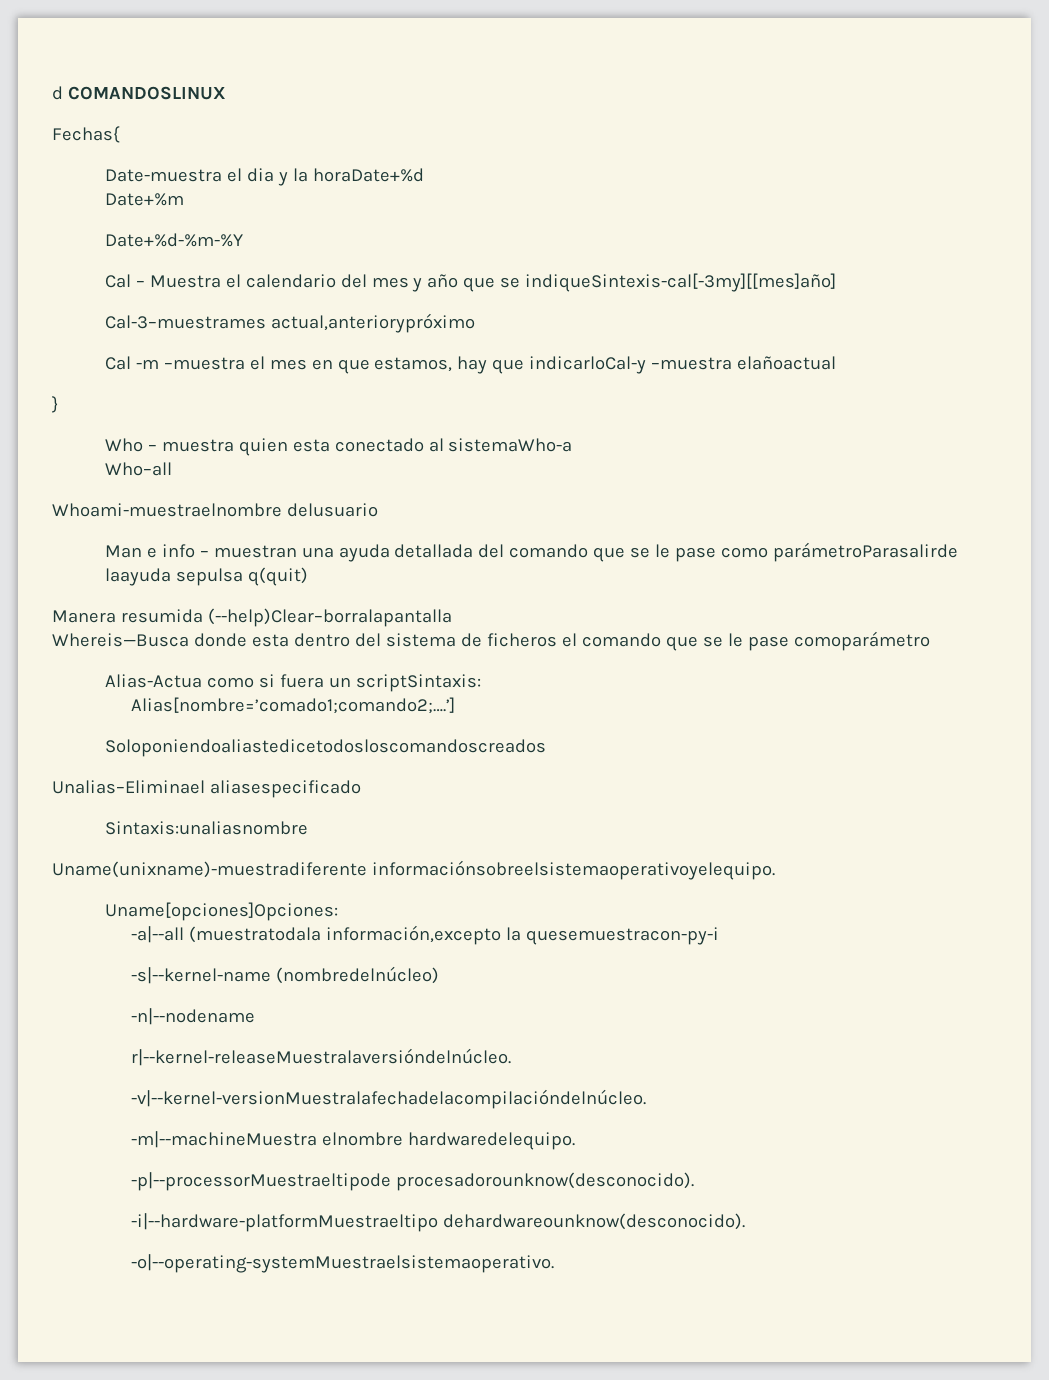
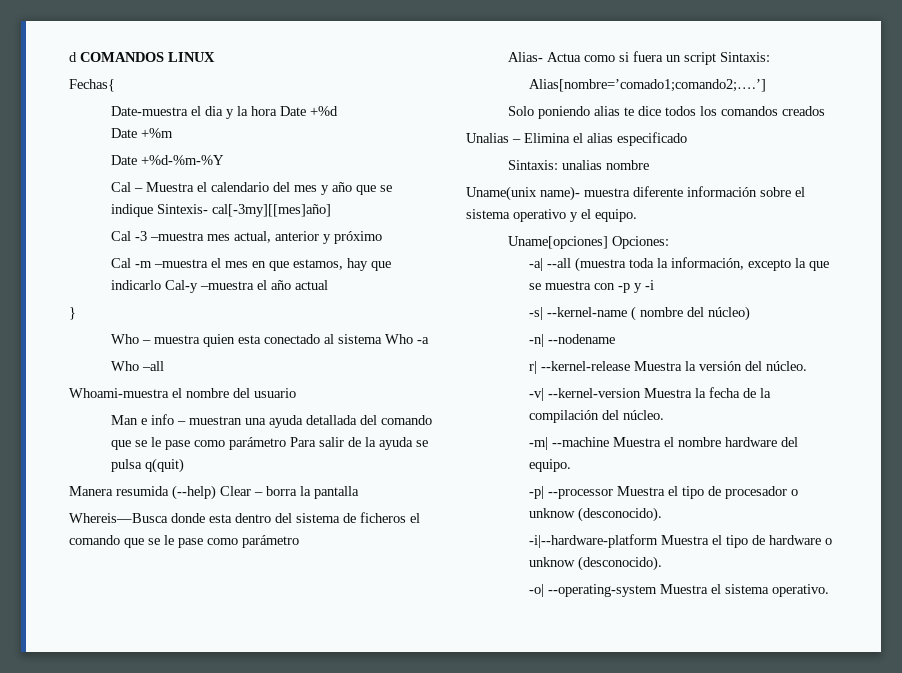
- d COMANDOSLINUX
+ d COMANDOS LINUX
- Date-muestra el dia y la horaDate+%d
- Date+%m
- Date+%d-%m-%Y
+ Date-muestra el dia y la hora Date +%d
+ Date +%m
+ Date +%d-%m-%Y
- Cal – Muestra el calendario del mes y año que se indiqueSintexis-cal[-3my][[mes]año]
- Cal-3–muestrames actual,anteriorypróximo
+ Cal – Muestra el calendario del mes y año que se indique Sintexis- cal[-3my][[mes]año]
+ Cal -3 –muestra mes actual, anterior y próximo
- Cal -m –muestra el mes en que estamos, hay que indicarloCal-y –muestra elañoactual
+ Cal -m –muestra el mes en que estamos, hay que indicarlo Cal-y –muestra el año actual
- Who – muestra quien esta conectado al sistemaWho-a
- Who–all
- Whoami-muestraelnombre delusuario
+ Who – muestra quien esta conectado al sistema Who -a
+ Who –all
+ Whoami-muestra el nombre del usuario
- Man e info – muestran una ayuda detallada del comando que se le pase como parámetroParasalirde laayuda sepulsa q(quit)
- Manera resumida (--help)Clear–borralapantalla
+ Man e info – muestran una ayuda detallada del comando que se le pase como parámetro Para salir de la ayuda se pulsa q(quit)
+ Manera resumida (--help) Clear – borra la pantalla
- Whereis—Busca donde esta dentro del sistema de ficheros el comando que se le pase comoparámetro
- Alias-Actua como si fuera un scriptSintaxis:
+ Whereis—Busca donde esta dentro del sistema de ficheros el comando que se le pase como parámetro
+ Alias- Actua como si fuera un script Sintaxis:
- Soloponiendoaliastedicetodosloscomandoscreados
- Unalias–Eliminael aliasespecificado
- Sintaxis:unaliasnombre
- Uname(unixname)-muestradiferente informaciónsobreelsistemaoperativoyelequipo.
- Uname[opciones]Opciones:
- -a|--all (muestratodala información,excepto la quesemuestracon-py-i
- -s|--kernel-name (nombredelnúcleo)
- -n|--nodename
- r|--kernel-releaseMuestralaversióndelnúcleo.
- -v|--kernel-versionMuestralafechadelacompilacióndelnúcleo.
- -m|--machineMuestra elnombre hardwaredelequipo.
- -p|--processorMuestraeltipode procesadorounknow(desconocido).
- -i|--hardware-platformMuestraeltipo dehardwareounknow(desconocido).
- -o|--operating-systemMuestraelsistemaoperativo.
+ Solo poniendo alias te dice todos los comandos creados
+ Unalias – Elimina el alias especificado
+ Sintaxis: unalias nombre
+ Uname(unix name)- muestra diferente información sobre el sistema operativo y el equipo.
+ Uname[opciones] Opciones:
+ -a| --all (muestra toda la información, excepto la que se muestra con -p y -i
+ -s| --kernel-name ( nombre del núcleo)
+ -n| --nodename
+ r| --kernel-release Muestra la versión del núcleo.
+ -v| --kernel-version Muestra la fecha de la compilación del núcleo.
+ -m| --machine Muestra el nombre hardware del equipo.
+ -p| --processor Muestra el tipo de procesador o unknow (desconocido).
+ -i|--hardware-platform Muestra el tipo de hardware o unknow (desconocido).
+ -o| --operating-system Muestra el sistema operativo.

